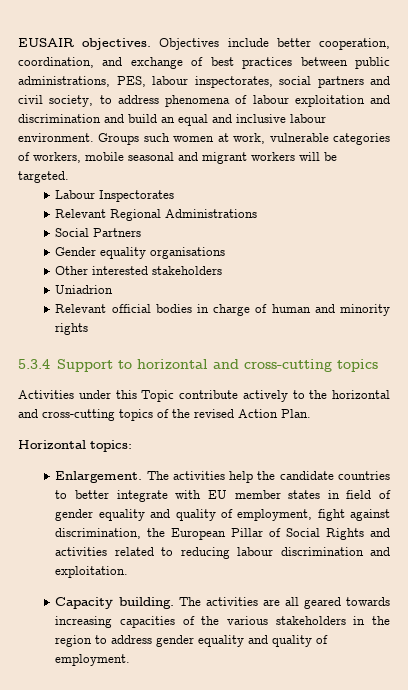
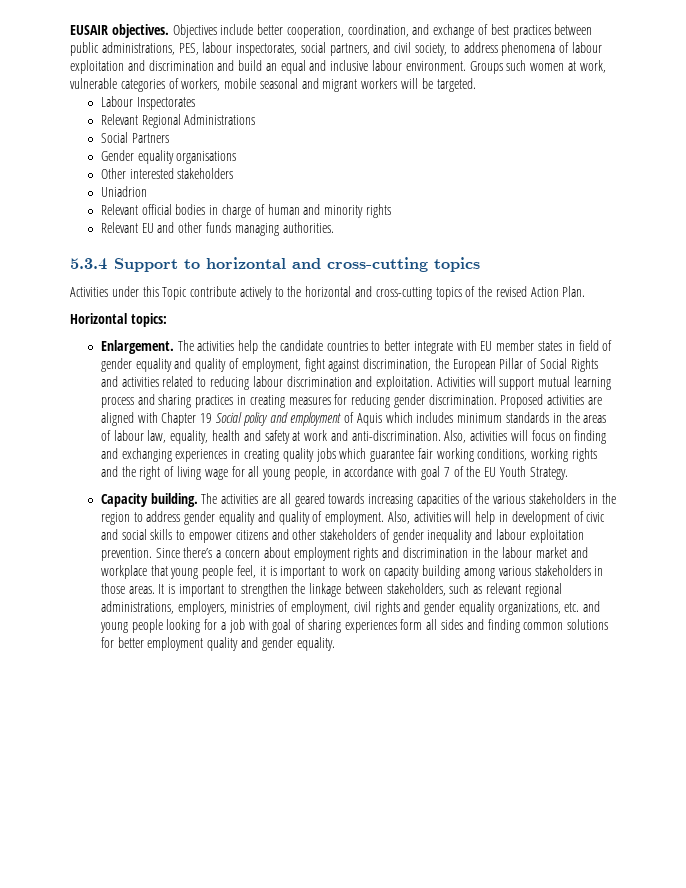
- Objectives include better cooperation, coordination, and exchange of best practices between public administrations, PES, labour inspectorates, social partners and civil society, to address phenomena of labour exploitation and discrimination and build an equal and inclusive labour environment.
+ Objectives include better cooperation, coordination, and exchange of best practices between public administrations, PES, labour inspectorates, social partners, and civil society, to address phenomena of labour exploitation and discrimination and build an equal and inclusive labour environment.
+ Relevant EU and other funds managing authorities.
+ Activities will support mutual learning process and sharing practices in creating measures for reducing gender discrimination. Proposed activities are aligned with Chapter 19 Social policy and employment of Aquis which includes minimum standards in the areas of labour law, equality, health and safety at work and anti-discrimination. Also, activities will focus on finding and exchanging experiences in creating quality jobs which guarantee fair working conditions, working rights and the right of living wage for all young people, in accordance with goal 7 of the EU Youth Strategy.
+ Also, activities will help in development of civic and social skills to empower citizens and other stakeholders of gender inequality and labour exploitation prevention. Since there’s a concern about employment rights and discrimination in the labour market and workplace that young people feel, it is important to work on capacity building among various stakeholders in those areas. It is important to strengthen the linkage between stakeholders, such as relevant regional administrations, employers, ministries of employment, civil rights and gender equality organizations, etc. and young people looking for a job with goal of sharing experiences form all sides and finding common solutions for better employment quality and gender equality.

